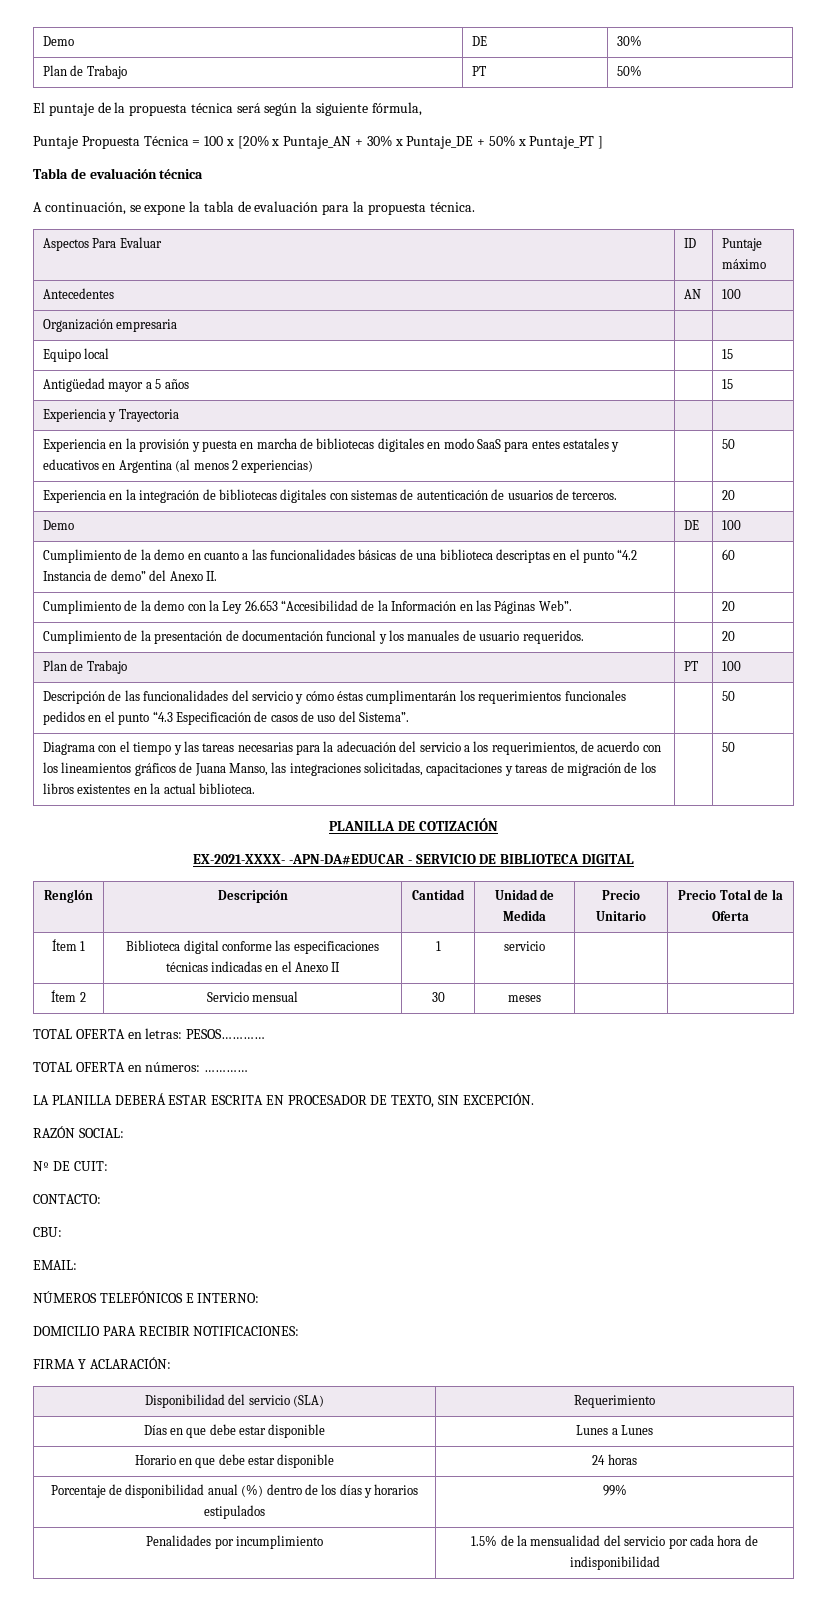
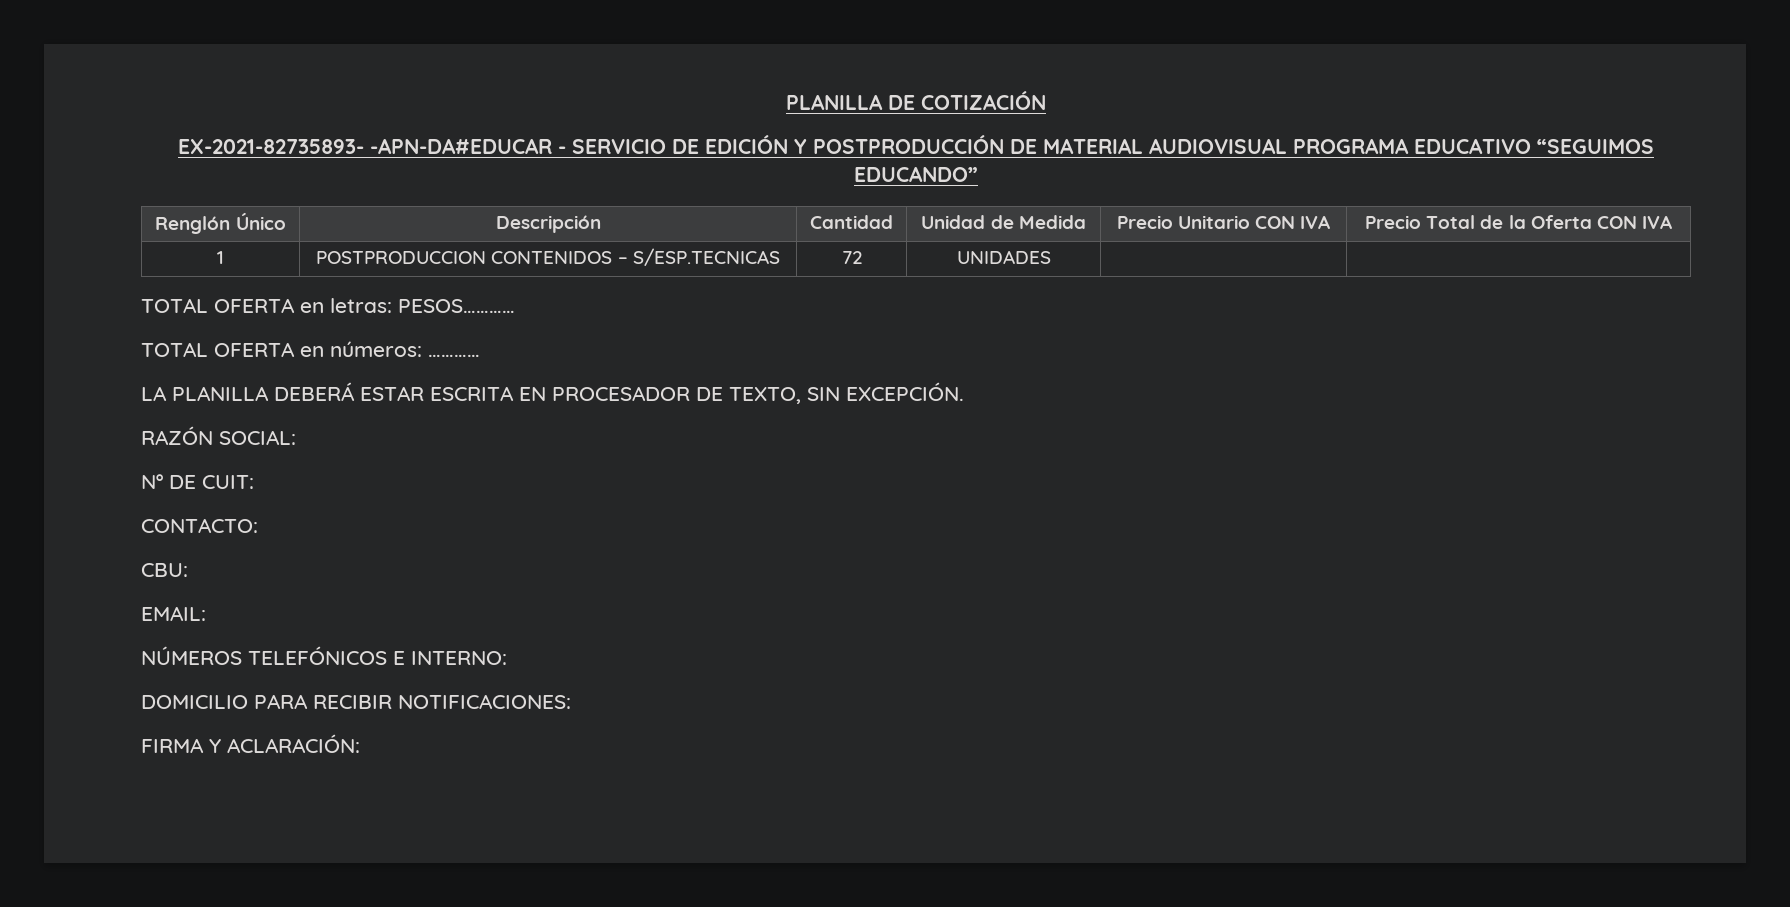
- Demo | DE | 30%
- Plan de Trabajo | PT | 50%
- El puntaje de la propuesta técnica será según la siguiente fórmula,
- Puntaje Propuesta Técnica = 100 x [20% x Puntaje_AN + 30% x Puntaje_DE + 50% x Puntaje_PT ]
- Tabla de evaluación técnica
- A continuación, se expone la tabla de evaluación para la propuesta técnica.
- Aspectos Para Evaluar | ID | Puntaje máximo
- Antecedentes | AN | 100
- Organización empresaria | |
- Equipo local | | 15
- Antigüedad mayor a 5 años | | 15
- Experiencia y Trayectoria | |
- Experiencia en la provisión y puesta en marcha de bibliotecas digitales en modo SaaS para entes estatales y educativos en Argentina (al menos 2 experiencias) | | 50
- Experiencia en la integración de bibliotecas digitales con sistemas de autenticación de usuarios de terceros. | | 20
- Demo | DE | 100
- Cumplimiento de la demo en cuanto a las funcionalidades básicas de una biblioteca descriptas en el punto “4.2 Instancia de demo” del Anexo II. | | 60
- Cumplimiento de la demo con la Ley 26.653 “Accesibilidad de la Información en las Páginas Web”. | | 20
- Cumplimiento de la presentación de documentación funcional y los manuales de usuario requeridos. | | 20
- Plan de Trabajo | PT | 100
- Descripción de las funcionalidades del servicio y cómo éstas cumplimentarán los requerimientos funcionales pedidos en el punto “4.3 Especificación de casos de uso del Sistema”. | | 50
- Diagrama con el tiempo y las tareas necesarias para la adecuación del servicio a los requerimientos, de acuerdo con los lineamientos gráficos de Juana Manso, las integraciones solicitadas, capacitaciones y tareas de migración de los libros existentes en la actual biblioteca. | | 50
- EX-2021-XXXX- -APN-DA#EDUCAR - SERVICIO DE BIBLIOTECA DIGITAL
+ EX-2021-82735893- -APN-DA#EDUCAR - SERVICIO DE EDICIÓN Y POSTPRODUCCIÓN DE MATERIAL AUDIOVISUAL PROGRAMA EDUCATIVO “SEGUIMOS EDUCANDO”
- Renglón | Descripción | Cantidad | Unidad de Medida | Precio Unitario | Precio Total de la Oferta
- Ítem 1 | Biblioteca digital conforme las especificaciones técnicas indicadas en el Anexo II | 1 | servicio | |
- Ítem 2 | Servicio mensual | 30 | meses | |
+ Renglón Único | Descripción | Cantidad | Unidad de Medida | Precio Unitario CON IVA | Precio Total de la Oferta CON IVA
+ 1 | POSTPRODUCCION CONTENIDOS – S/ESP.TECNICAS | 72 | UNIDADES | |
- Disponibilidad del servicio (SLA) | Requerimiento
- Días en que debe estar disponible | Lunes a Lunes
- Horario en que debe estar disponible | 24 horas
- Porcentaje de disponibilidad anual (%) dentro de los días y horarios estipulados | 99%
- Penalidades por incumplimiento | 1.5% de la mensualidad del servicio por cada hora de indisponibilidad

